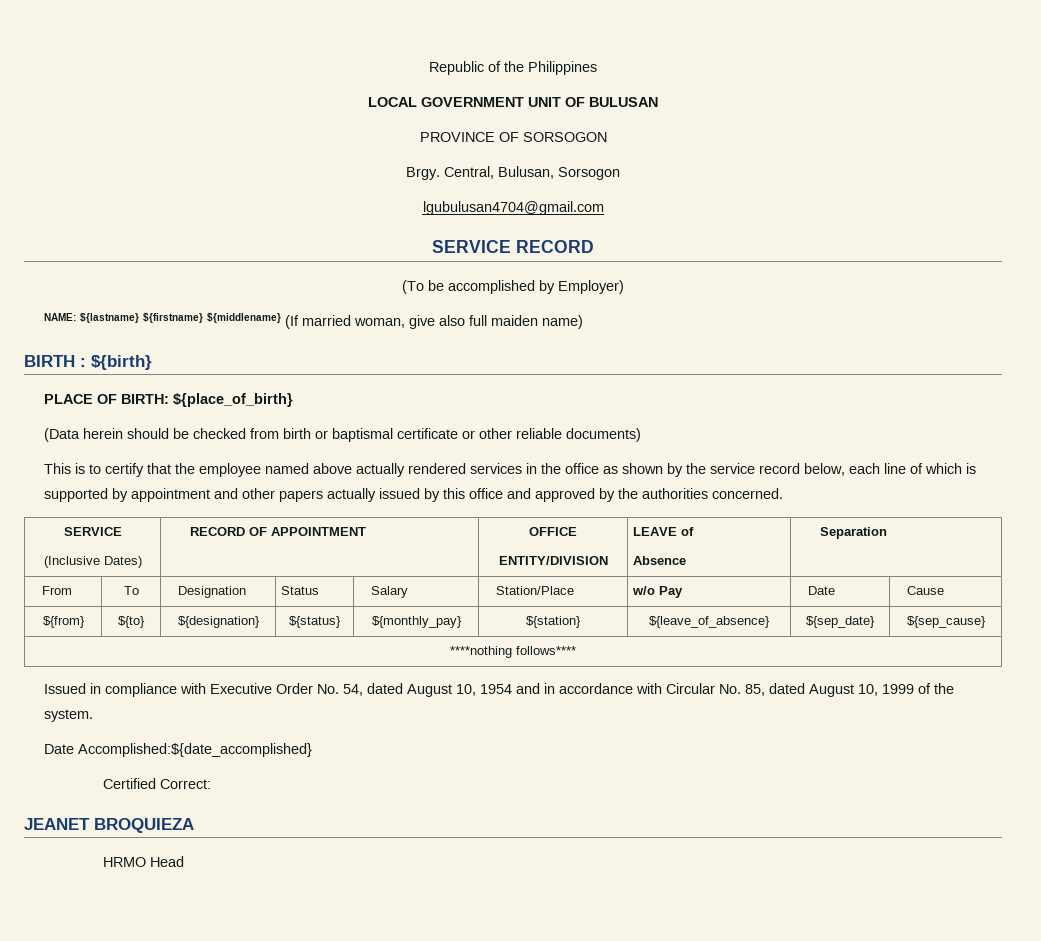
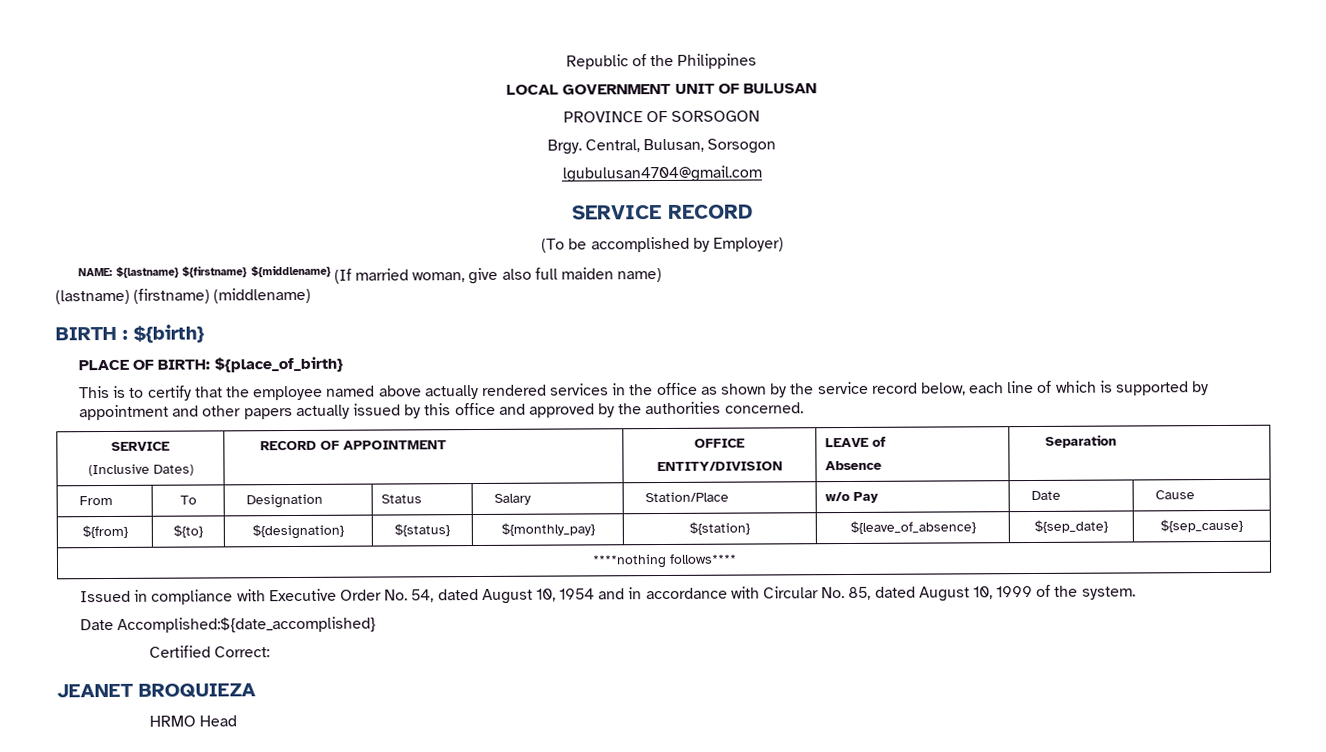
+ (lastname) (firstname) (middlename)
- (Data herein should be checked from birth or baptismal certificate or other reliable documents)

